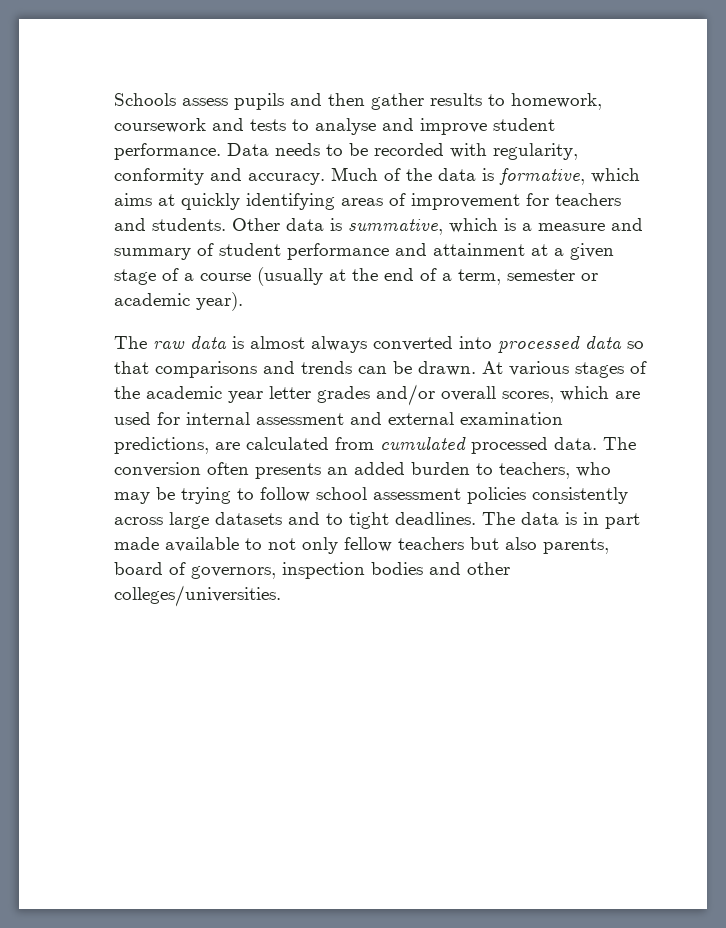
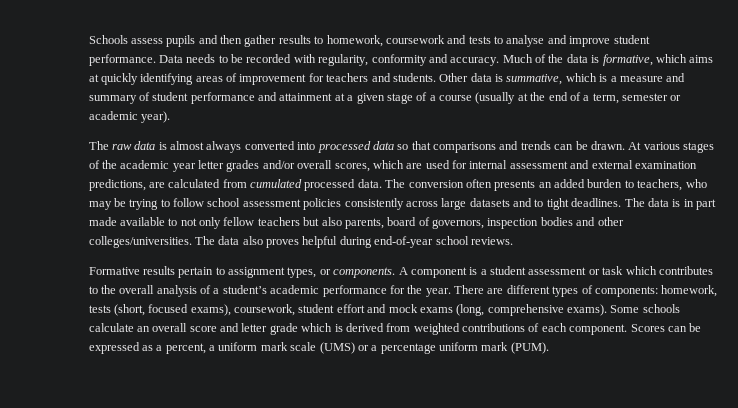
+ The data also proves helpful during end-of-year school reviews.
+ Formative results pertain to assignment types, or components. A component is a student assessment or task which contributes to the overall analysis of a student’s academic performance for the year. There are different types of components: homework, tests (short, focused exams), coursework, student effort and mock exams (long, comprehensive exams). Some schools calculate an overall score and letter grade which is derived from weighted contributions of each component. Scores can be expressed as a percent, a uniform mark scale (UMS) or a percentage uniform mark (PUM).

